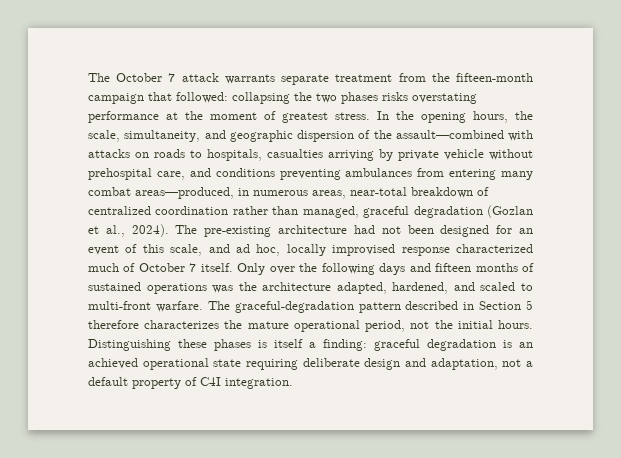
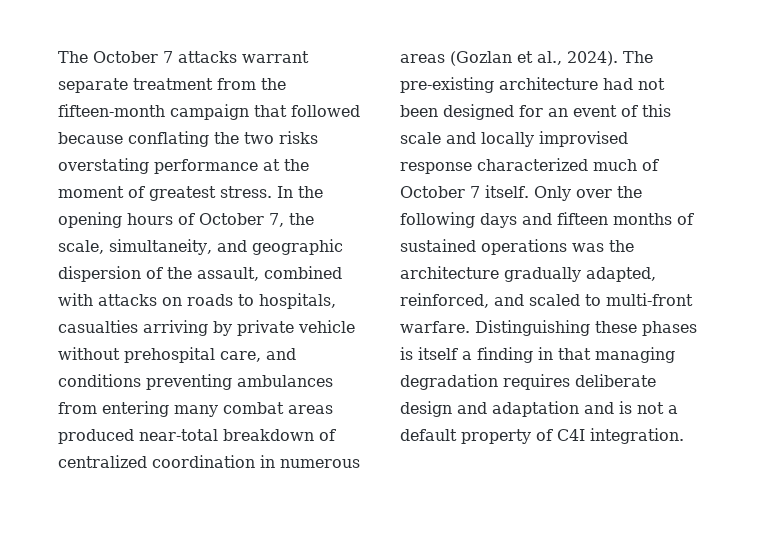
- The October 7 attack warrants separate treatment from the fifteen-month campaign that followed: collapsing the two phases risks overstating performance at the moment of greatest stress.
+ The October 7 attacks warrant separate treatment from the fifteen-month campaign that followed because conflating the two risks overstating performance at the moment of greatest stress.
- In the opening hours, the scale, simultaneity, and geographic dispersion of the assault—combined with attacks on roads to hospitals, casualties arriving by private vehicle without prehospital care, and conditions preventing ambulances from entering many combat areas—produced, in numerous areas, near-total breakdown of centralized coordination rather than managed, graceful degradation (Gozlan et al., 2024).
+ In the opening hours of October 7, the scale, simultaneity, and geographic dispersion of the assault, combined with attacks on roads to hospitals, casualties arriving by private vehicle without prehospital care, and conditions preventing ambulances from entering many combat areas produced near-total breakdown of centralized coordination in numerous areas (Gozlan et al., 2024).
- The pre-existing architecture had not been designed for an event of this scale, and ad hoc, locally improvised response characterized much of October 7 itself.
+ The pre-existing architecture had not been designed for an event of this scale and locally improvised response characterized much of October 7 itself.
- Only over the following days and fifteen months of sustained operations was the architecture adapted, hardened, and scaled to multi-front warfare.
+ Only over the following days and fifteen months of sustained operations was the architecture gradually adapted, reinforced, and scaled to multi-front warfare.
- The graceful-degradation pattern described in Section 5 therefore characterizes the mature operational period, not the initial hours.
- Distinguishing these phases is itself a finding: graceful degradation is an achieved operational state requiring deliberate design and adaptation, not a default property of C4I integration.
+ Distinguishing these phases is itself a finding in that managing degradation requires deliberate design and adaptation and is not a default property of C4I integration.

